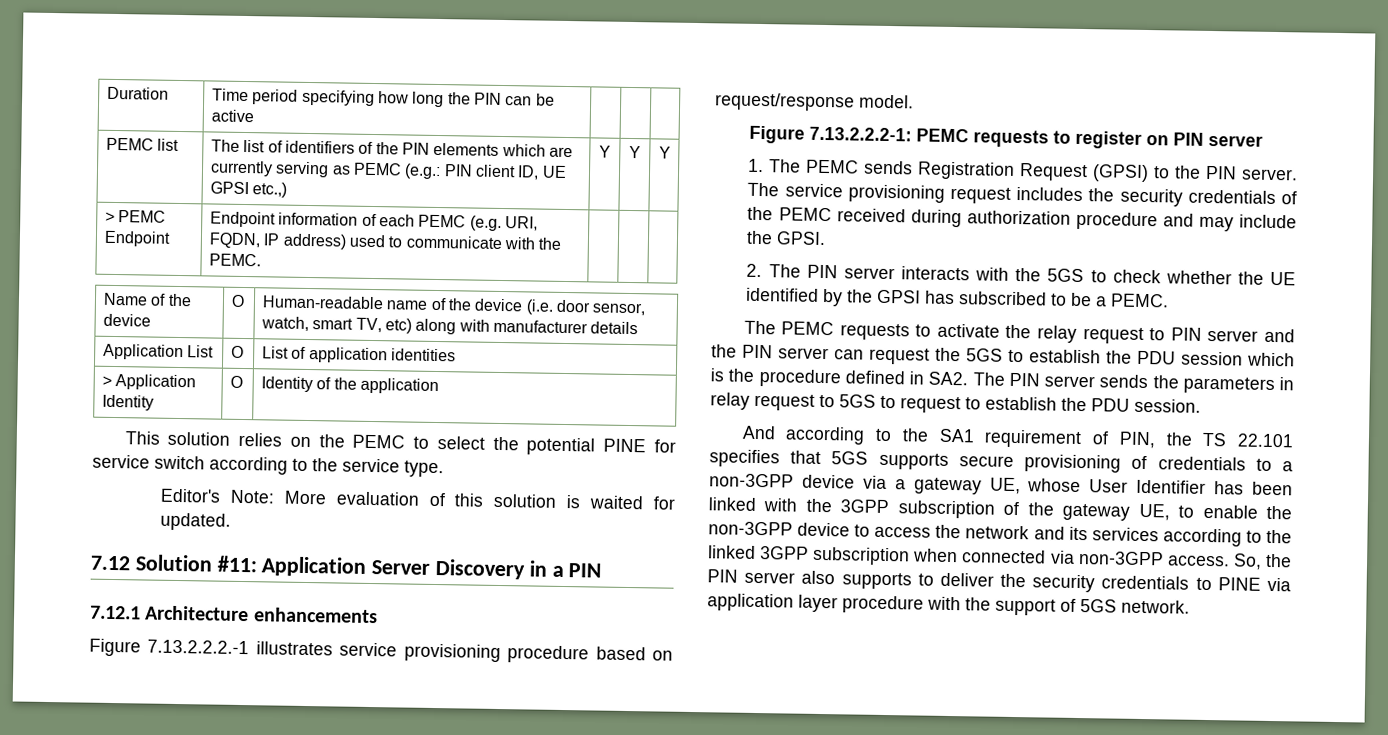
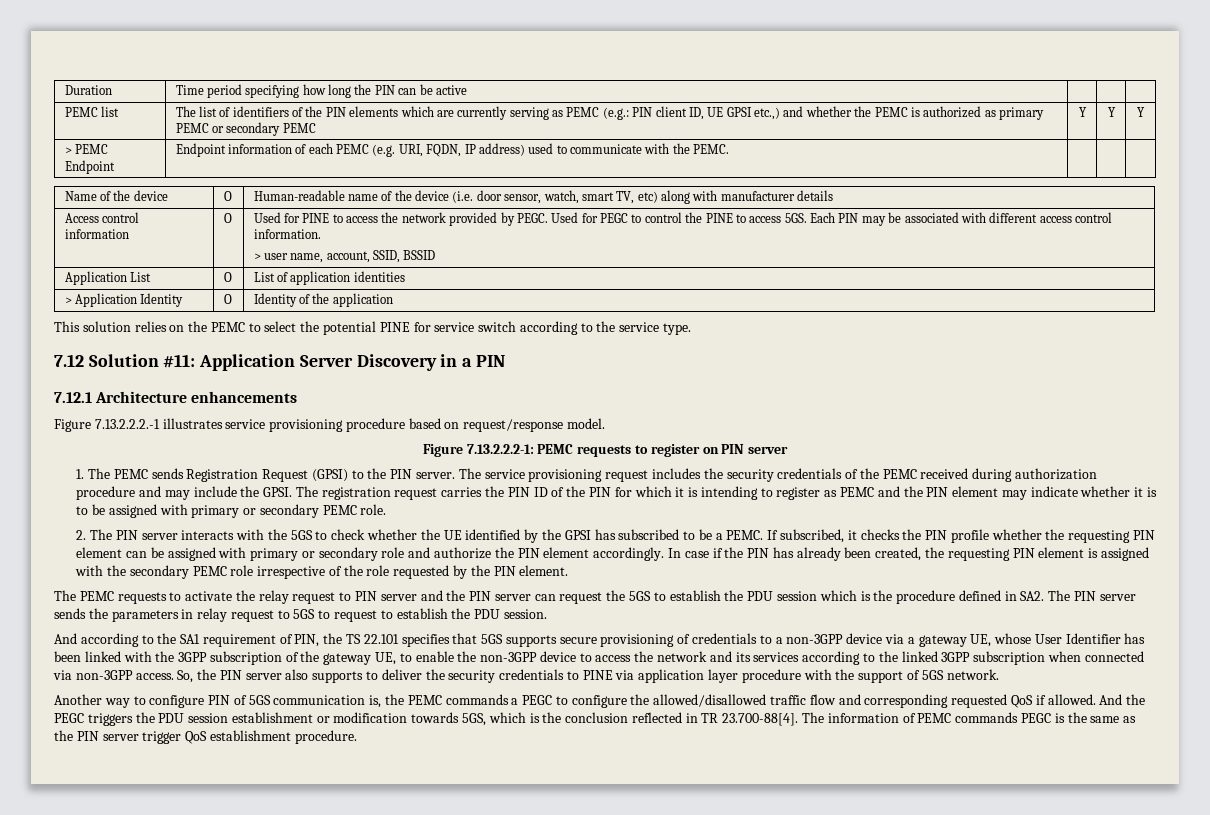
- PEMC list | The list of identifiers of the PIN elements which are currently serving as PEMC (e.g.: PIN client ID, UE GPSI etc.,) | Y | Y | Y
+ PEMC list | The list of identifiers of the PIN elements which are currently serving as PEMC (e.g.: PIN client ID, UE GPSI etc.,) and whether the PEMC is authorized as primary PEMC or secondary PEMC | Y | Y | Y
+ Access control information | O | Used for PINE to access the network provided by PEGC. Used for PEGC to control the PINE to access 5GS. Each PIN may be associated with different access control information.
+ > user name, account, SSID, BSSID
- Editor's Note: More evaluation of this solution is waited for updated.
+ The registration request carries the PIN ID of the PIN for which it is intending to register as PEMC and the PIN element may indicate whether it is to be assigned with primary or secondary PEMC role.
+ If subscribed, it checks the PIN profile whether the requesting PIN element can be assigned with primary or secondary role and authorize the PIN element accordingly. In case if the PIN has already been created, the requesting PIN element is assigned with the secondary PEMC role irrespective of the role requested by the PIN element.
+ Another way to configure PIN of 5GS communication is, the PEMC commands a PEGC to configure the allowed/disallowed traffic flow and corresponding requested QoS if allowed. And the PEGC triggers the PDU session establishment or modification towards 5GS, which is the conclusion reflected in TR 23.700-88[4]. The information of PEMC commands PEGC is the same as the PIN server trigger QoS establishment procedure.

